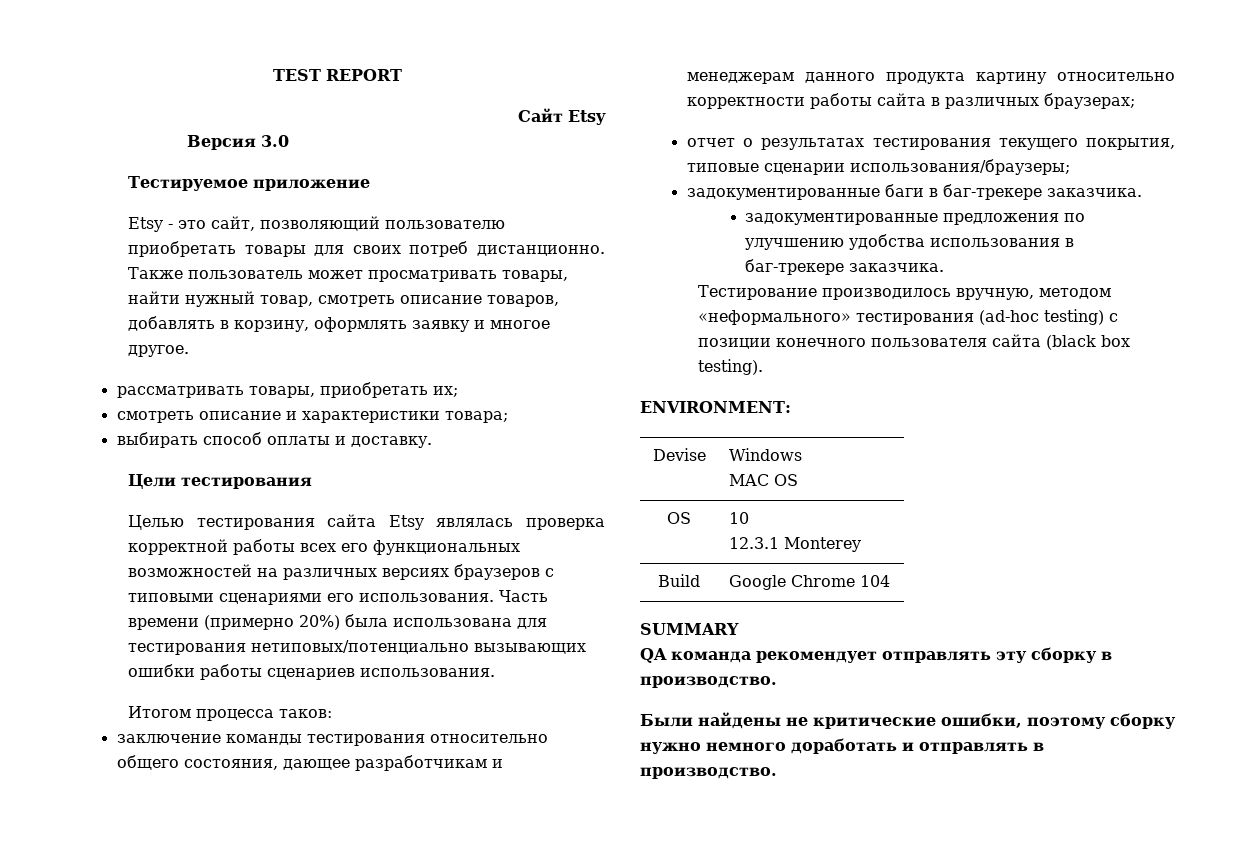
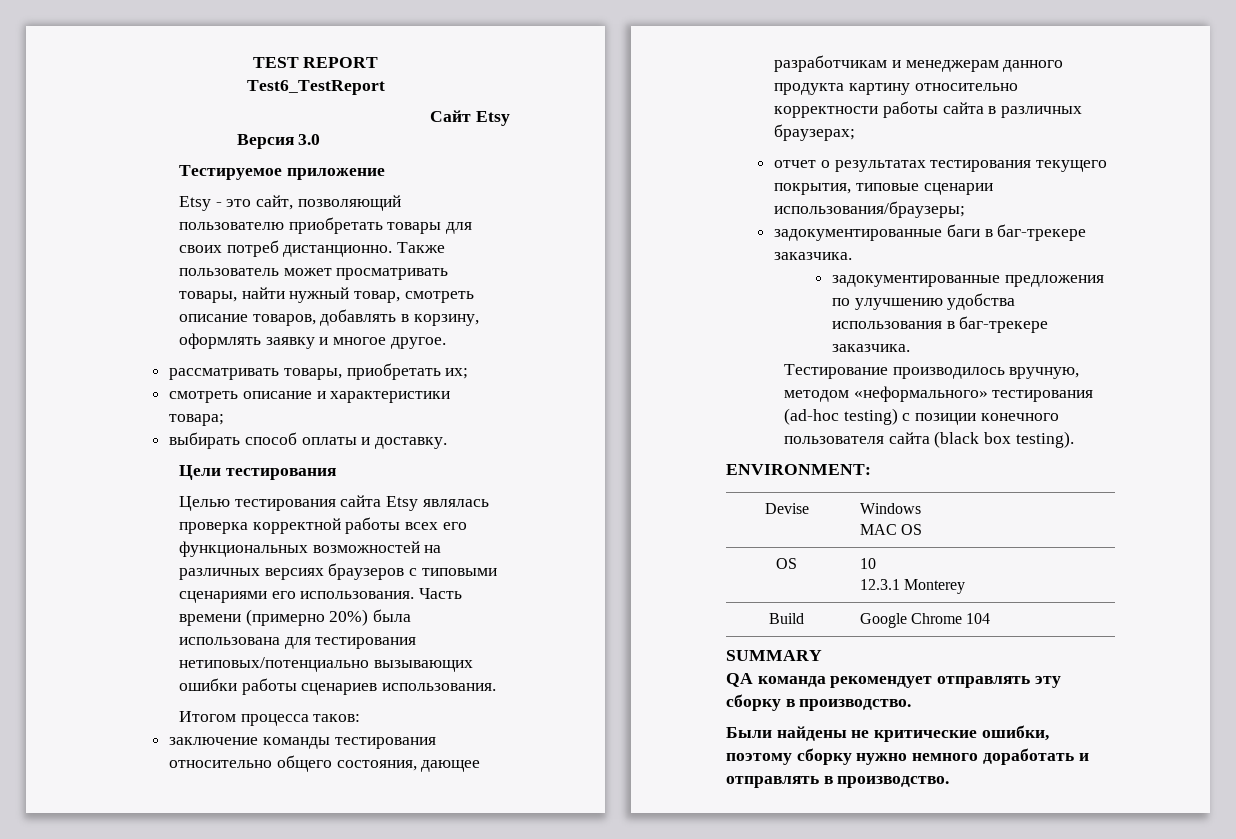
+ Test6_TestReport

